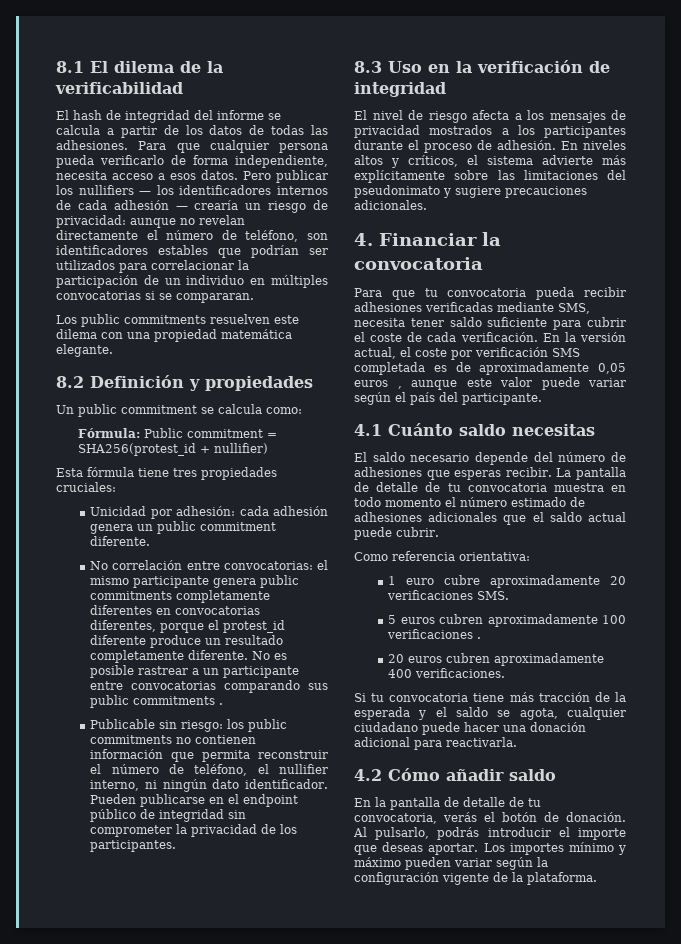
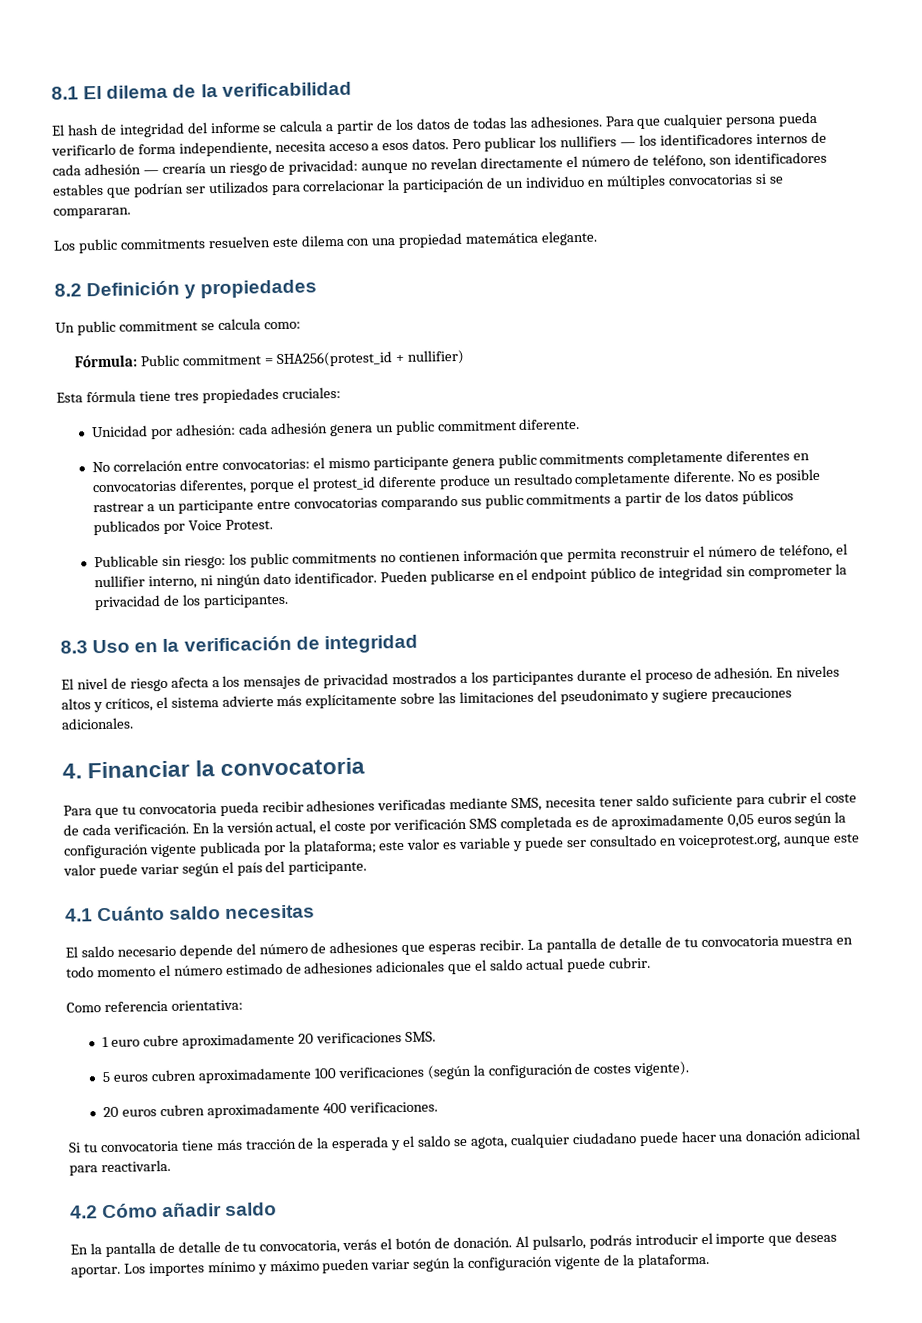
- No es posible rastrear a un participante entre convocatorias comparando sus public commitments .
+ No es posible rastrear a un participante entre convocatorias comparando sus public commitments a partir de los datos públicos publicados por Voice Protest.
- En la versión actual, el coste por verificación SMS completada es de aproximadamente 0,05 euros , aunque este valor puede variar según el país del participante.
+ En la versión actual, el coste por verificación SMS completada es de aproximadamente 0,05 euros según la configuración vigente publicada por la plataforma; este valor es variable y puede ser consultado en voiceprotest.org, aunque este valor puede variar según el país del participante.
- 5 euros cubren aproximadamente 100 verificaciones .
+ 5 euros cubren aproximadamente 100 verificaciones (según la configuración de costes vigente).

